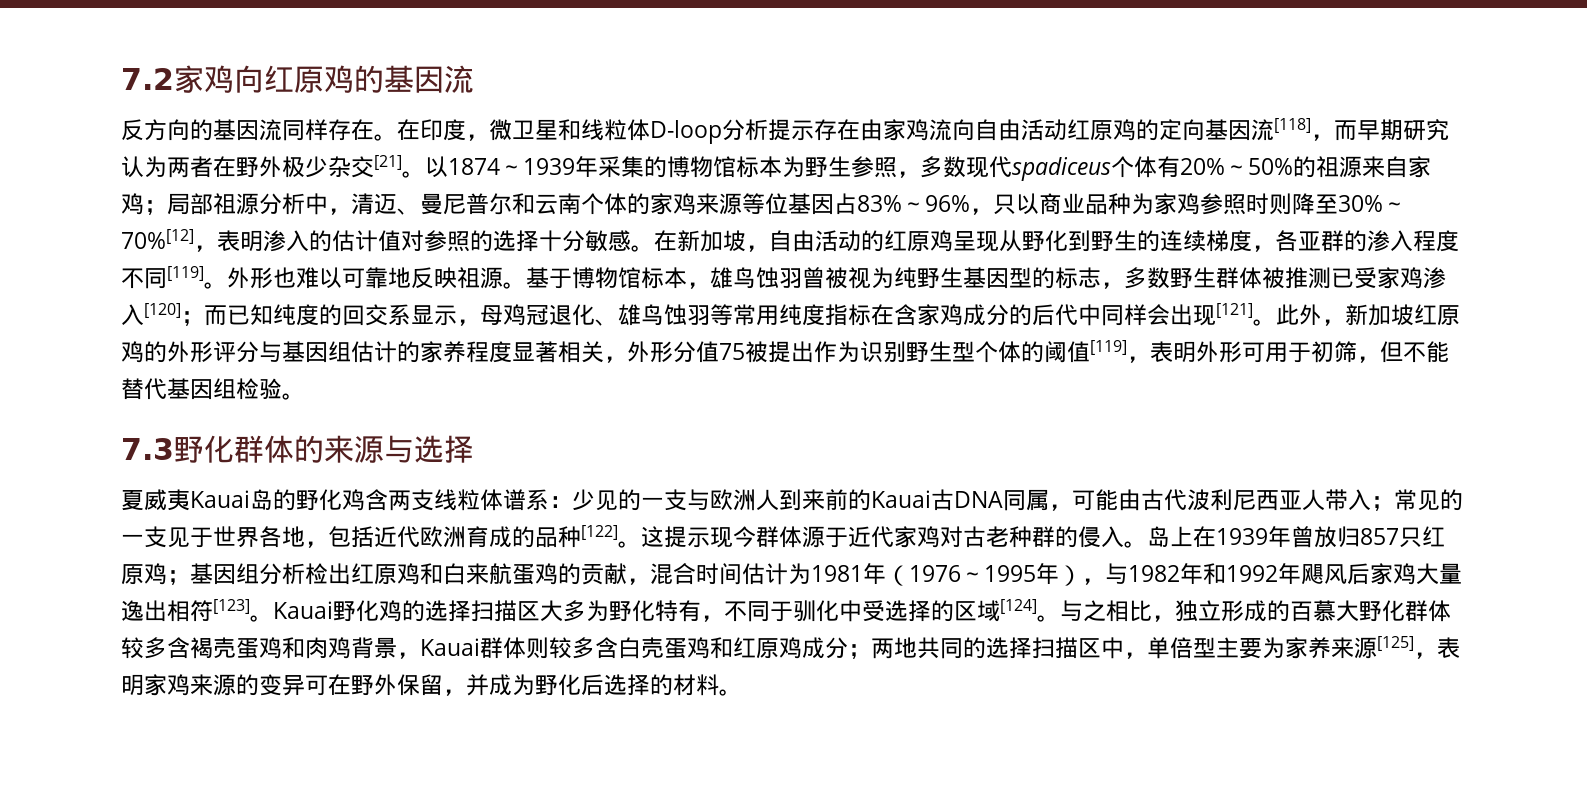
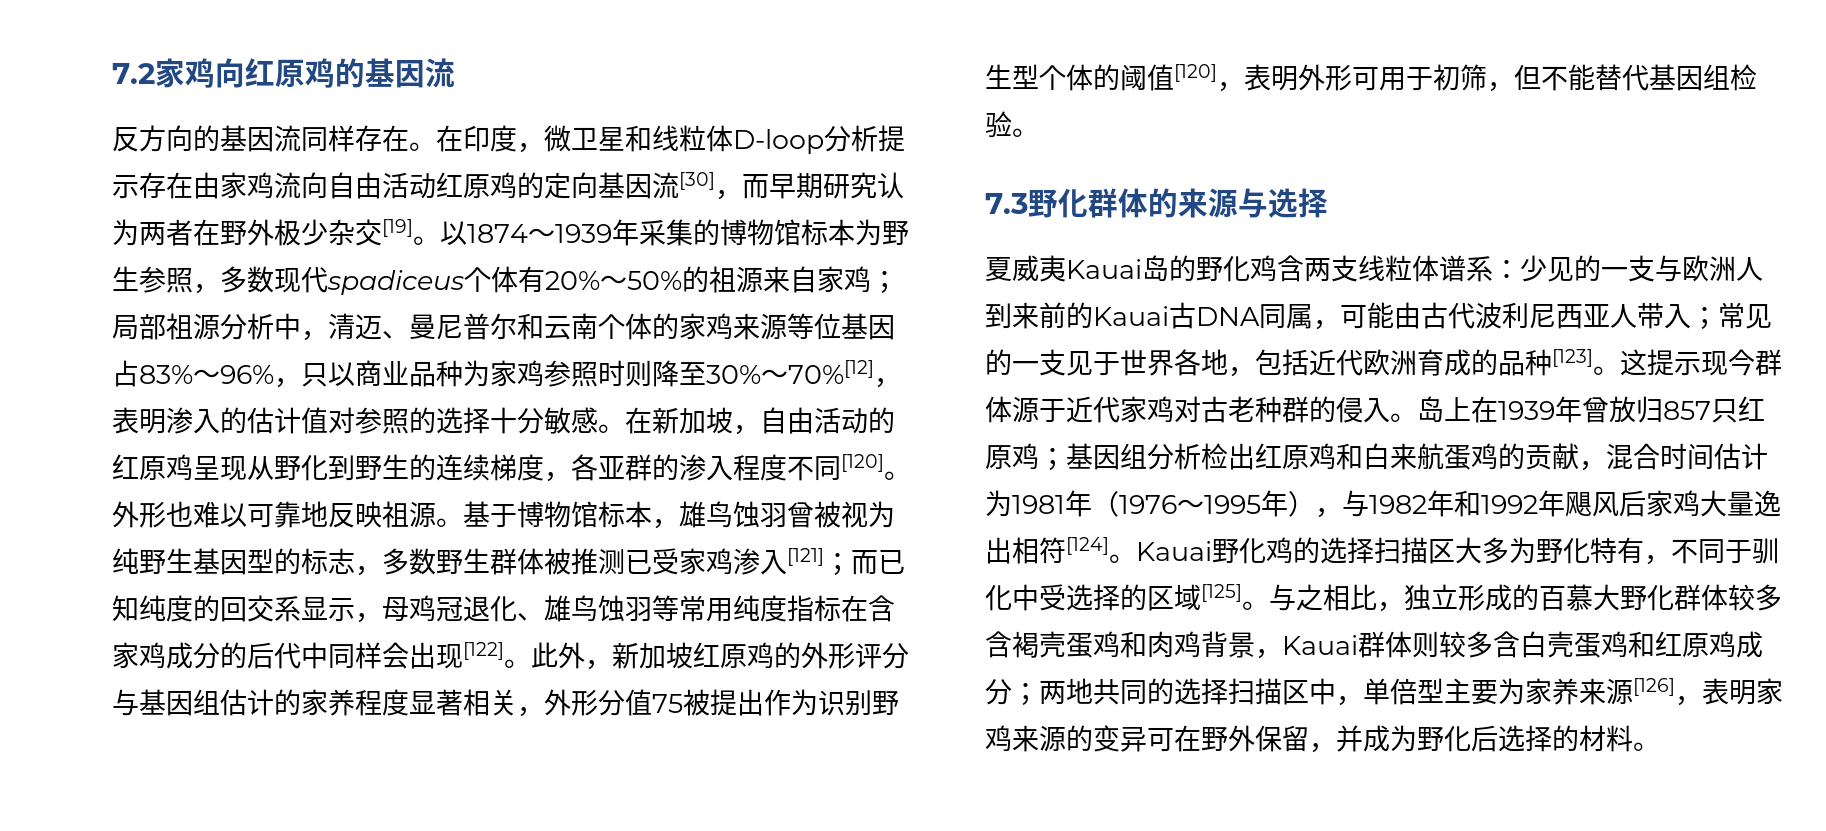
- 在印度，微卫星和线粒体D-loop分析提示存在由家鸡流向自由活动红原鸡的定向基因流[118]，而早期研究认为两者在野外极少杂交[21]。
+ 在印度，微卫星和线粒体D-loop分析提示存在由家鸡流向自由活动红原鸡的定向基因流[30]，而早期研究认为两者在野外极少杂交[19]。
- 在新加坡，自由活动的红原鸡呈现从野化到野生的连续梯度，各亚群的渗入程度不同[119]。
+ 在新加坡，自由活动的红原鸡呈现从野化到野生的连续梯度，各亚群的渗入程度不同[120]。
- 基于博物馆标本，雄鸟蚀羽曾被视为纯野生基因型的标志，多数野生群体被推测已受家鸡渗入[120]；而已知纯度的回交系显示，母鸡冠退化、雄鸟蚀羽等常用纯度指标在含家鸡成分的后代中同样会出现[121]。
+ 基于博物馆标本，雄鸟蚀羽曾被视为纯野生基因型的标志，多数野生群体被推测已受家鸡渗入[121]；而已知纯度的回交系显示，母鸡冠退化、雄鸟蚀羽等常用纯度指标在含家鸡成分的后代中同样会出现[122]。
- 此外，新加坡红原鸡的外形评分与基因组估计的家养程度显著相关，外形分值75被提出作为识别野生型个体的阈值[119]，表明外形可用于初筛，但不能替代基因组检验。
+ 此外，新加坡红原鸡的外形评分与基因组估计的家养程度显著相关，外形分值75被提出作为识别野生型个体的阈值[120]，表明外形可用于初筛，但不能替代基因组检验。
- 夏威夷Kauai岛的野化鸡含两支线粒体谱系：少见的一支与欧洲人到来前的Kauai古DNA同属，可能由古代波利尼西亚人带入；常见的一支见于世界各地，包括近代欧洲育成的品种[122]。
+ 夏威夷Kauai岛的野化鸡含两支线粒体谱系：少见的一支与欧洲人到来前的Kauai古DNA同属，可能由古代波利尼西亚人带入；常见的一支见于世界各地，包括近代欧洲育成的品种[123]。
- 岛上在1939年曾放归857只红原鸡；基因组分析检出红原鸡和白来航蛋鸡的贡献，混合时间估计为1981年（1976～1995年），与1982年和1992年飓风后家鸡大量逸出相符[123]。
+ 岛上在1939年曾放归857只红原鸡；基因组分析检出红原鸡和白来航蛋鸡的贡献，混合时间估计为1981年（1976～1995年），与1982年和1992年飓风后家鸡大量逸出相符[124]。
- Kauai野化鸡的选择扫描区大多为野化特有，不同于驯化中受选择的区域[124]。
+ Kauai野化鸡的选择扫描区大多为野化特有，不同于驯化中受选择的区域[125]。
- 与之相比，独立形成的百慕大野化群体较多含褐壳蛋鸡和肉鸡背景，Kauai群体则较多含白壳蛋鸡和红原鸡成分；两地共同的选择扫描区中，单倍型主要为家养来源[125]，表明家鸡来源的变异可在野外保留，并成为野化后选择的材料。
+ 与之相比，独立形成的百慕大野化群体较多含褐壳蛋鸡和肉鸡背景，Kauai群体则较多含白壳蛋鸡和红原鸡成分；两地共同的选择扫描区中，单倍型主要为家养来源[126]，表明家鸡来源的变异可在野外保留，并成为野化后选择的材料。

